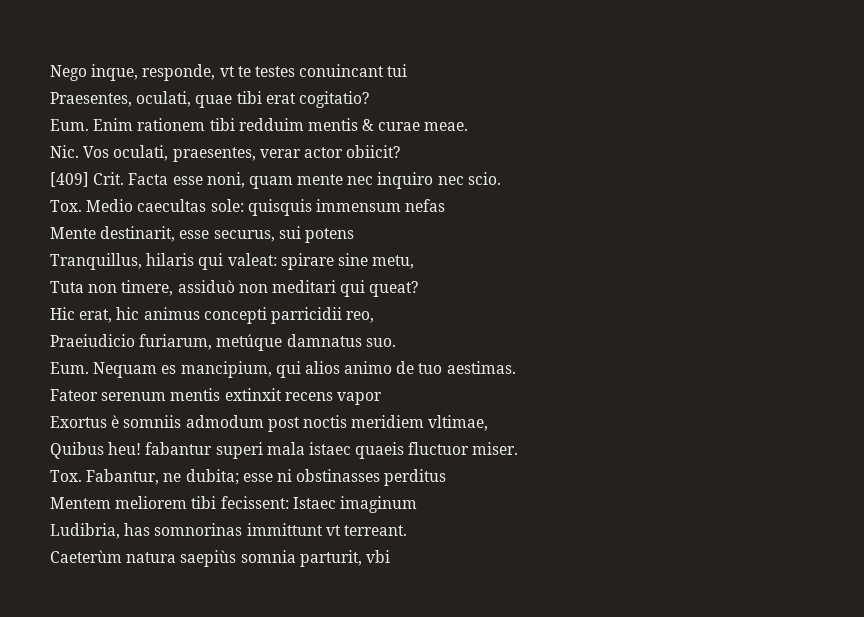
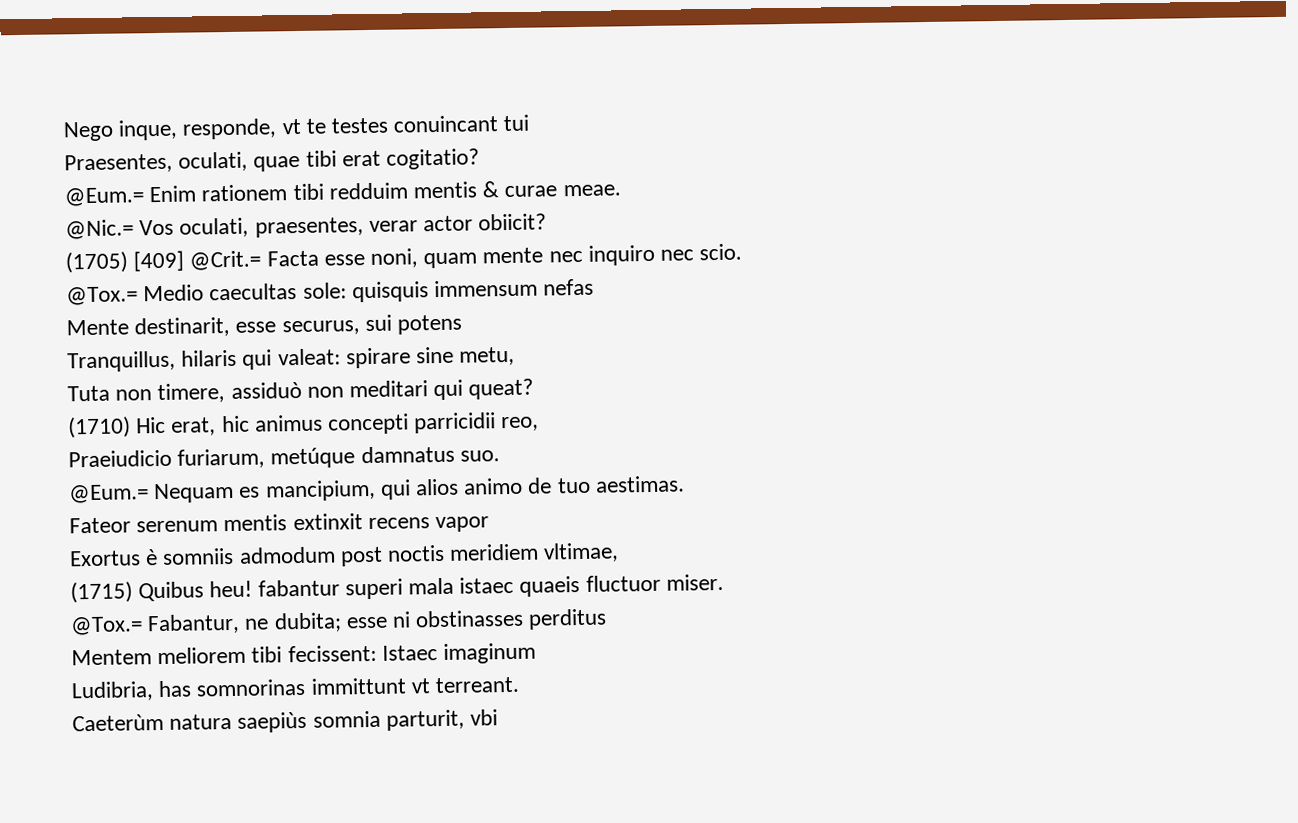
- Eum. Enim rationem tibi redduim mentis & curae meae.
+ @Eum.= Enim rationem tibi redduim mentis & curae meae.
- Nic. Vos oculati, praesentes, verar actor obiicit?
+ @Nic.= Vos oculati, praesentes, verar actor obiicit?
- [409] Crit. Facta esse noni, quam mente nec inquiro nec scio.
+ (1705) [409] @Crit.= Facta esse noni, quam mente nec inquiro nec scio.
- Tox. Medio caecultas sole: quisquis immensum nefas
+ @Tox.= Medio caecultas sole: quisquis immensum nefas
- Hic erat, hic animus concepti parricidii reo,
+ (1710) Hic erat, hic animus concepti parricidii reo,
- Eum. Nequam es mancipium, qui alios animo de tuo aestimas.
+ @Eum.= Nequam es mancipium, qui alios animo de tuo aestimas.
- Quibus heu! fabantur superi mala istaec quaeis fluctuor miser.
+ (1715) Quibus heu! fabantur superi mala istaec quaeis fluctuor miser.
- Tox. Fabantur, ne dubita; esse ni obstinasses perditus
+ @Tox.= Fabantur, ne dubita; esse ni obstinasses perditus

